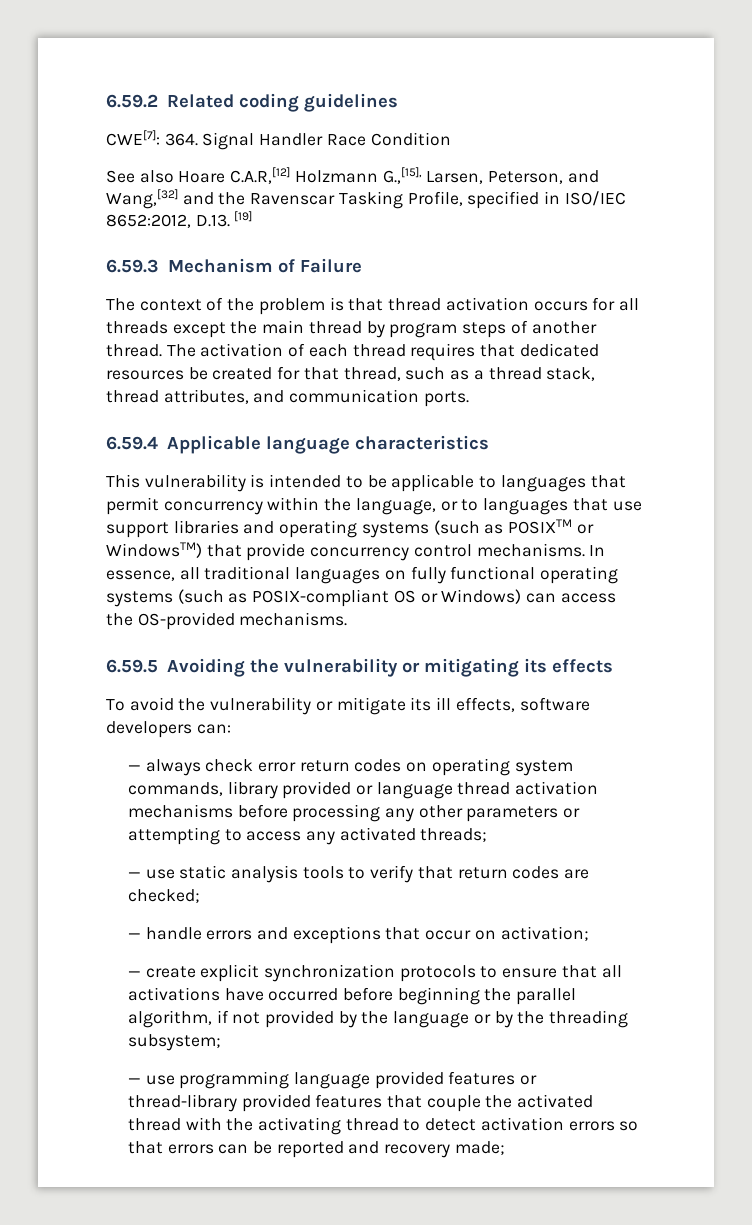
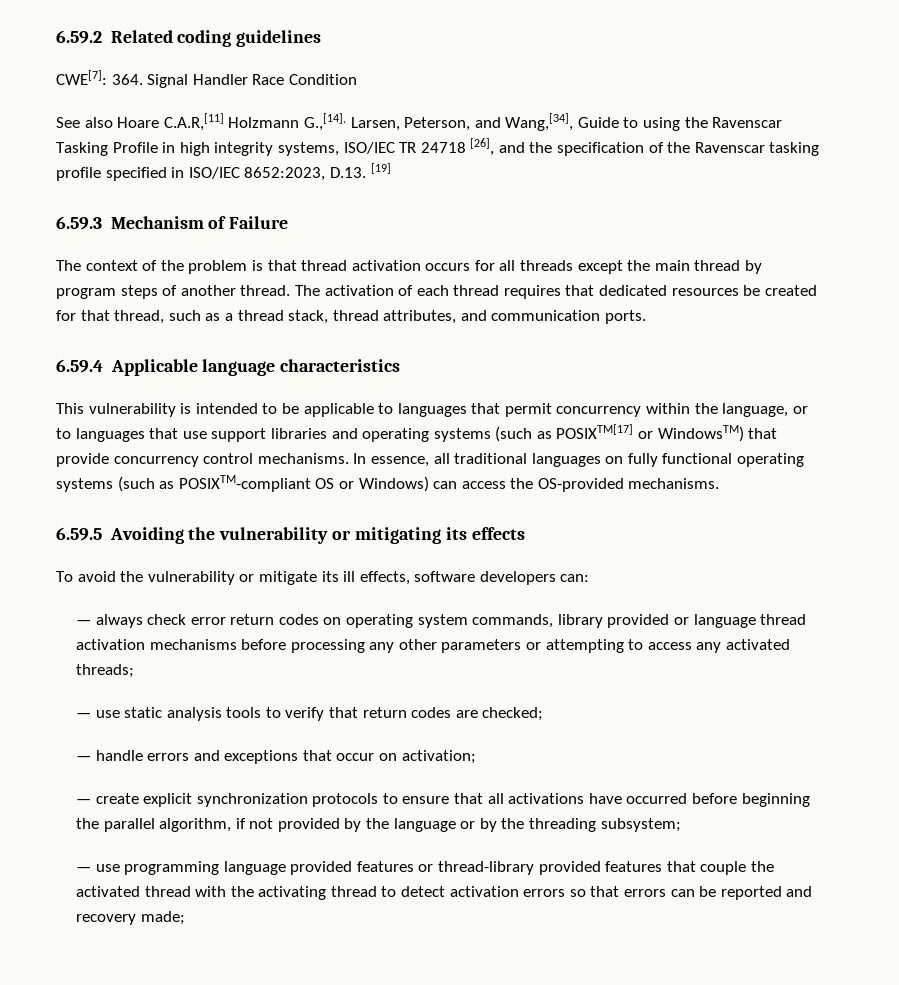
- See also Hoare C.A.R,[12] Holzmann G.,[15], Larsen, Peterson, and Wang,[32] and the Ravenscar Tasking Profile, specified in ISO/IEC 8652:2012, D.13. [19]
+ See also Hoare C.A.R,[11] Holzmann G.,[14], Larsen, Peterson, and Wang,[34], Guide to using the Ravenscar Tasking Profile in high integrity systems, ISO/IEC TR 24718 [26], and the specification of the Ravenscar tasking profile specified in ISO/IEC 8652:2023, D.13. [19]
- This vulnerability is intended to be applicable to languages that permit concurrency within the language, or to languages that use support libraries and operating systems (such as POSIXTM or WindowsTM) that provide concurrency control mechanisms.
+ This vulnerability is intended to be applicable to languages that permit concurrency within the language, or to languages that use support libraries and operating systems (such as POSIXTM[17] or WindowsTM) that provide concurrency control mechanisms.
- In essence, all traditional languages on fully functional operating systems (such as POSIX-compliant OS or Windows) can access the OS-provided mechanisms.
+ In essence, all traditional languages on fully functional operating systems (such as POSIXTM-compliant OS or Windows) can access the OS-provided mechanisms.

